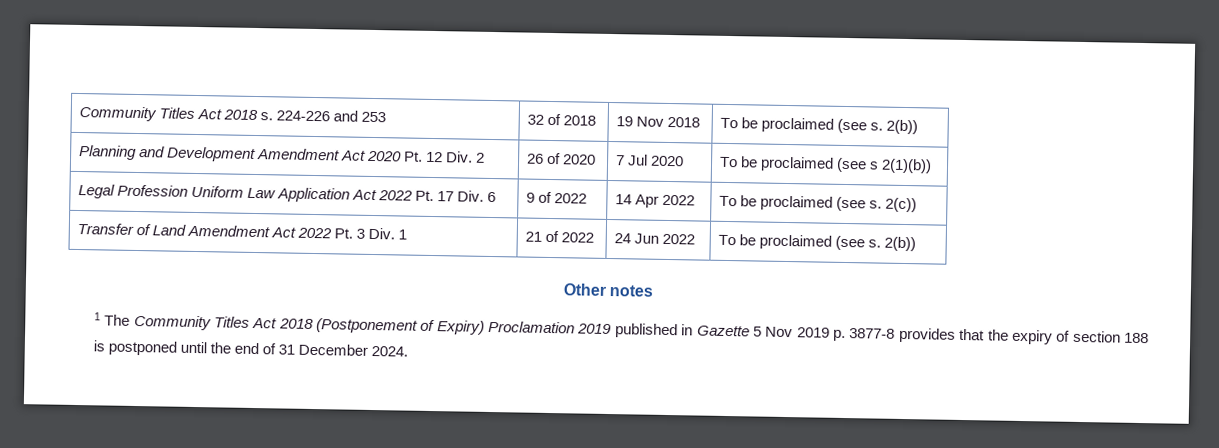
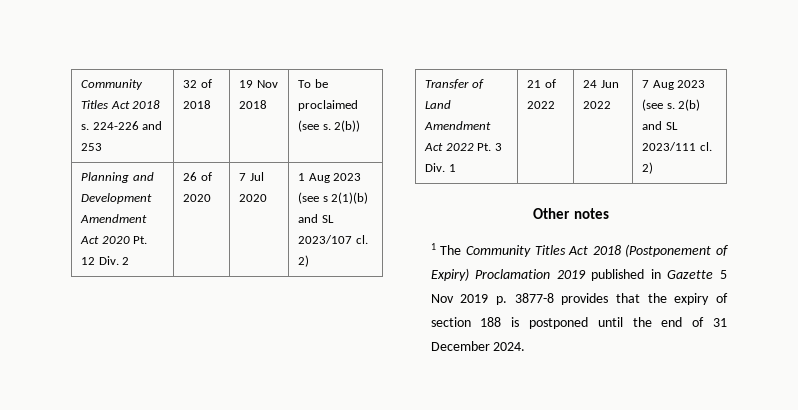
- Planning and Development Amendment Act 2020 Pt. 12 Div. 2 | 26 of 2020 | 7 Jul 2020 | To be proclaimed (see s 2(1)(b))
- Legal Profession Uniform Law Application Act 2022 Pt. 17 Div. 6 | 9 of 2022 | 14 Apr 2022 | To be proclaimed (see s. 2(c))
+ Planning and Development Amendment Act 2020 Pt. 12 Div. 2 | 26 of 2020 | 7 Jul 2020 | 1 Aug 2023 (see s 2(1)(b) and SL 2023/107 cl. 2)
- Transfer of Land Amendment Act 2022 Pt. 3 Div. 1 | 21 of 2022 | 24 Jun 2022 | To be proclaimed (see s. 2(b))
+ Transfer of Land Amendment Act 2022 Pt. 3 Div. 1 | 21 of 2022 | 24 Jun 2022 | 7 Aug 2023 (see s. 2(b) and SL 2023/111 cl. 2)

